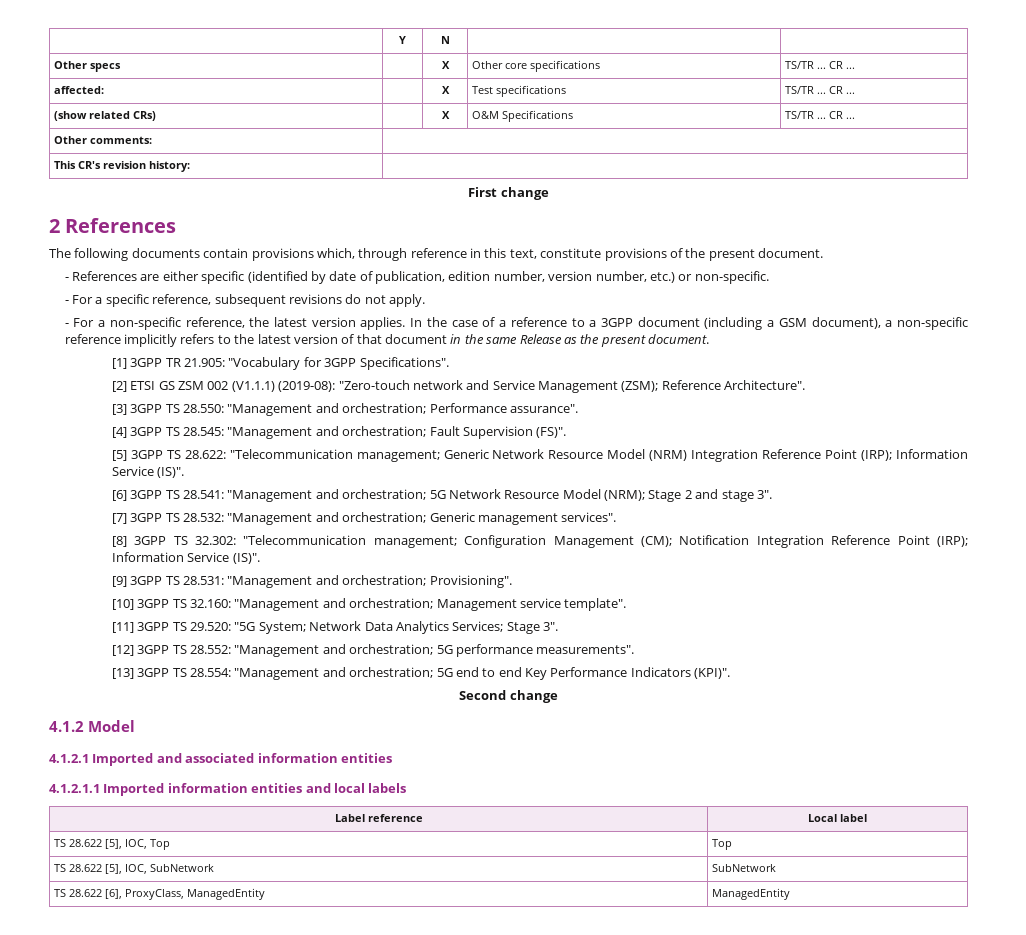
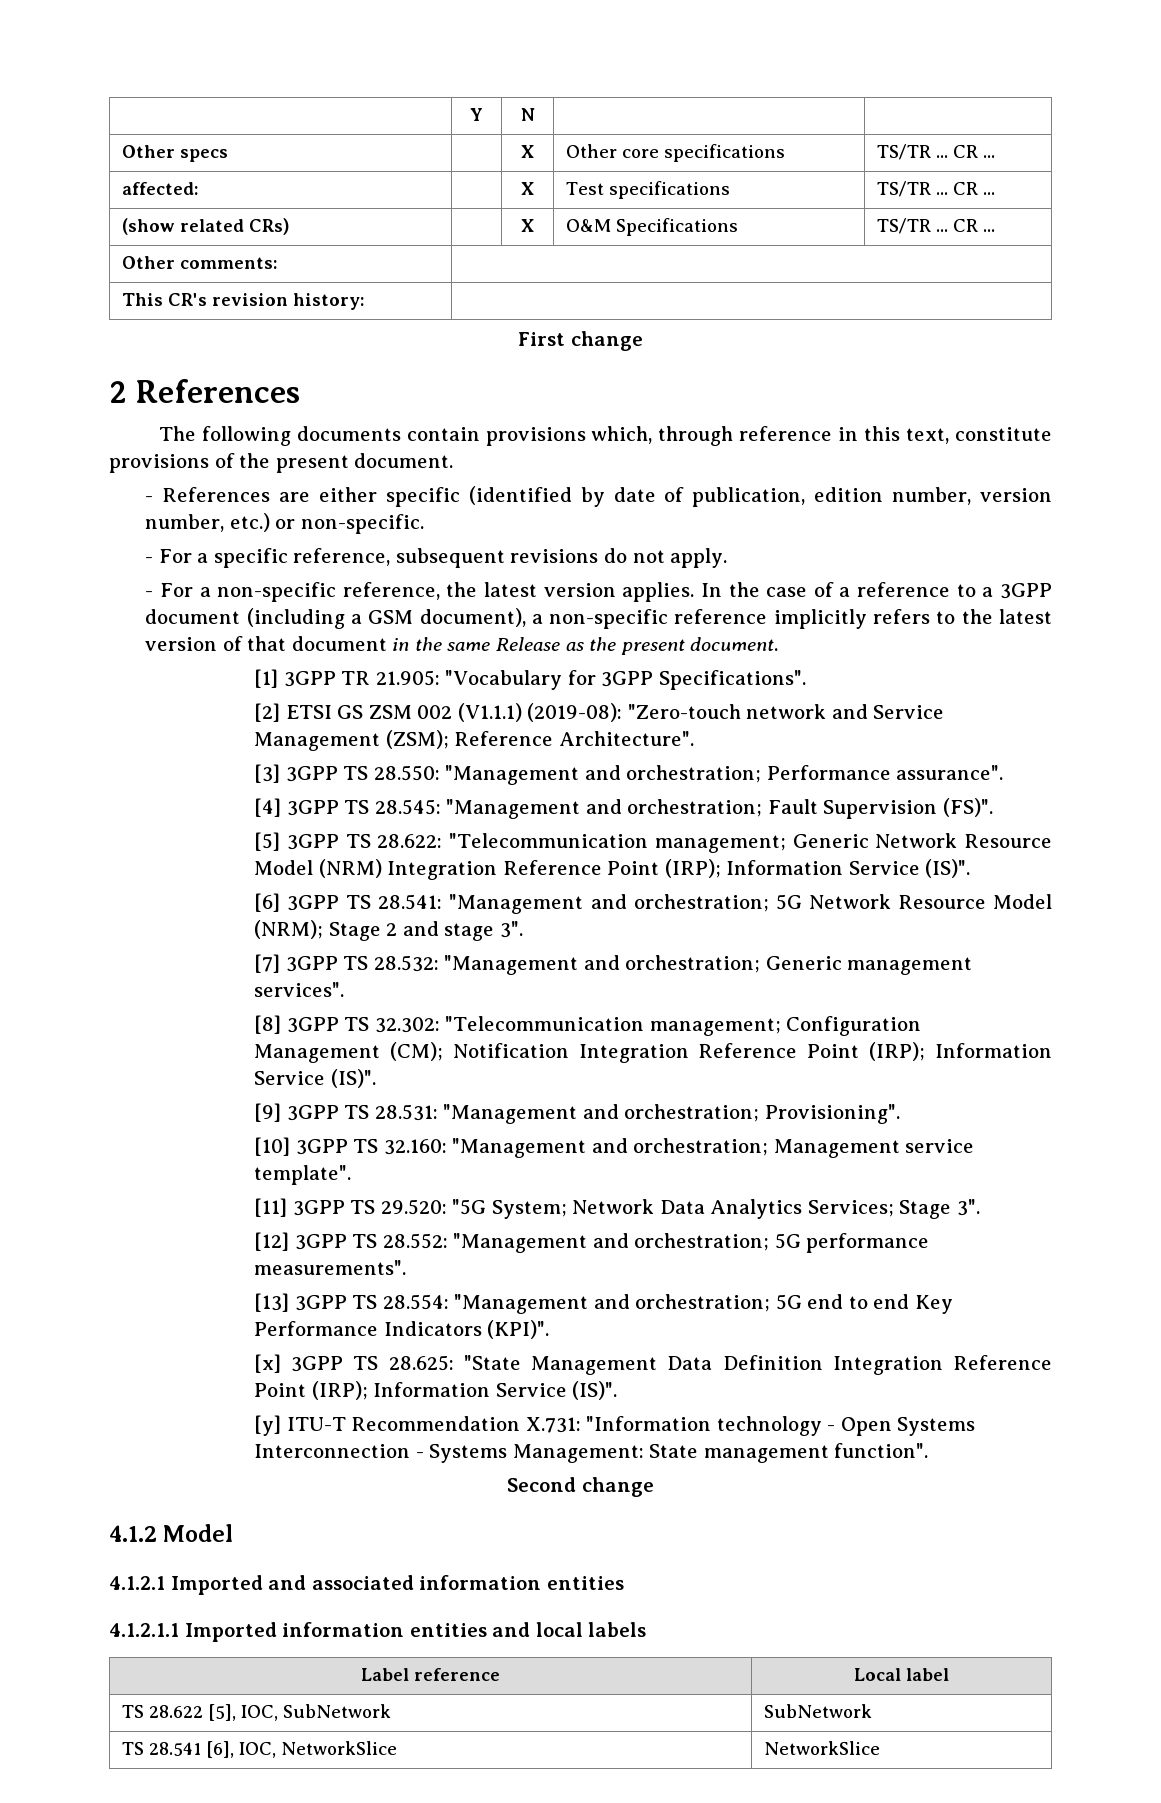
+ [x] 3GPP TS 28.625: "State Management Data Definition Integration Reference Point (IRP); Information Service (IS)".
+ [y] ITU-T Recommendation X.731: "Information technology - Open Systems Interconnection - Systems Management: State management function".
- TS 28.622 [5], IOC, Top | Top
- TS 28.622 [6], ProxyClass, ManagedEntity | ManagedEntity
+ TS 28.541 [6], IOC, NetworkSlice | NetworkSlice

